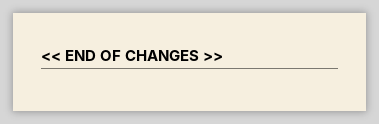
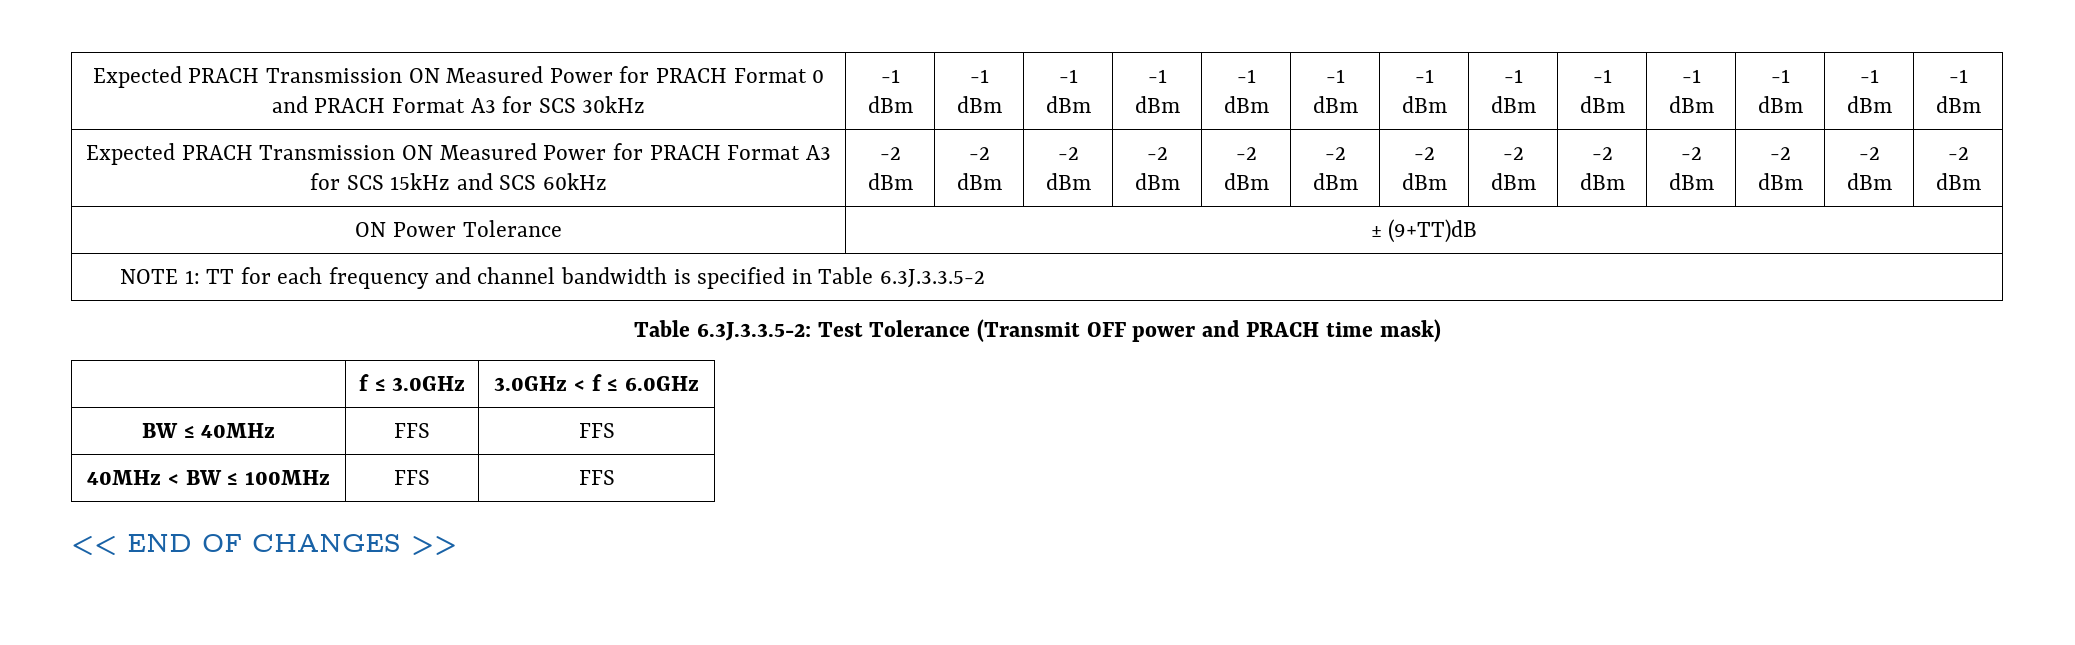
+ Expected PRACH Transmission ON Measured Power for PRACH Format 0 and PRACH Format A3 for SCS 30kHz | -1 dBm | -1 dBm | -1 dBm | -1 dBm | -1 dBm | -1 dBm | -1 dBm | -1 dBm | -1 dBm | -1 dBm | -1 dBm | -1 dBm | -1 dBm
+ Expected PRACH Transmission ON Measured Power for PRACH Format A3 for SCS 15kHz and SCS 60kHz | -2 dBm | -2 dBm | -2 dBm | -2 dBm | -2 dBm | -2 dBm | -2 dBm | -2 dBm | -2 dBm | -2 dBm | -2 dBm | -2 dBm | -2 dBm
+ ON Power Tolerance | ± (9+TT)dB
+ NOTE 1: TT for each frequency and channel bandwidth is specified in Table 6.3J.3.3.5-2
+ Table 6.3J.3.3.5-2: Test Tolerance (Transmit OFF power and PRACH time mask)
+ | f ≤ 3.0GHz | 3.0GHz < f ≤ 6.0GHz
+ BW ≤ 40MHz | FFS | FFS
+ 40MHz < BW ≤ 100MHz | FFS | FFS

